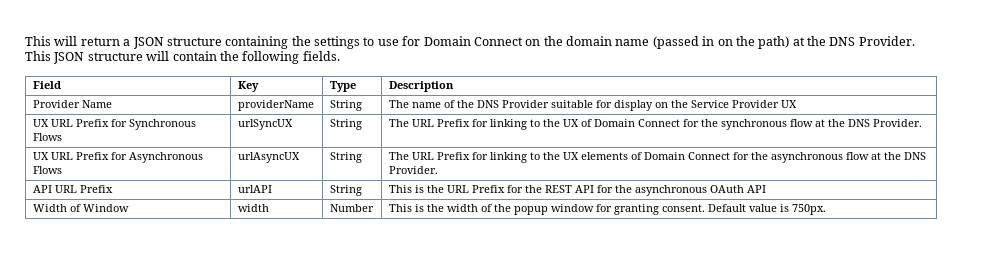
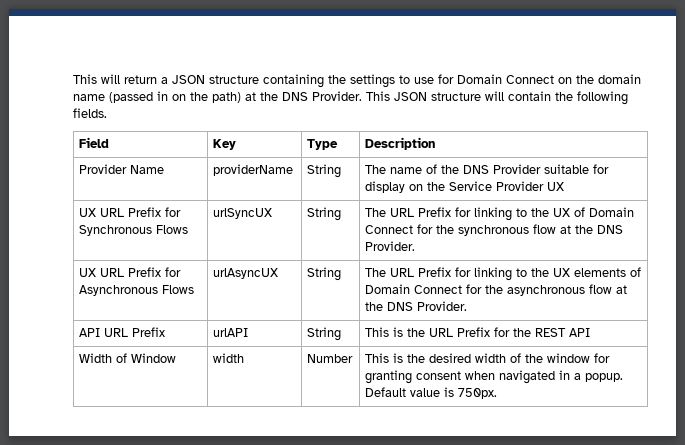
- API URL Prefix | urlAPI | String | This is the URL Prefix for the REST API for the asynchronous OAuth API
+ API URL Prefix | urlAPI | String | This is the URL Prefix for the REST API
- Width of Window | width | Number | This is the width of the popup window for granting consent. Default value is 750px.
+ Width of Window | width | Number | This is the desired width of the window for granting consent when navigated in a popup. Default value is 750px.

